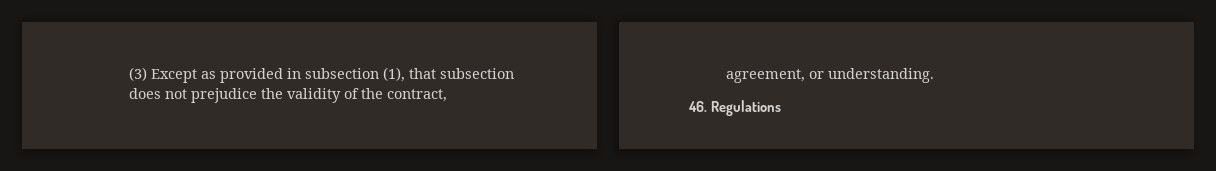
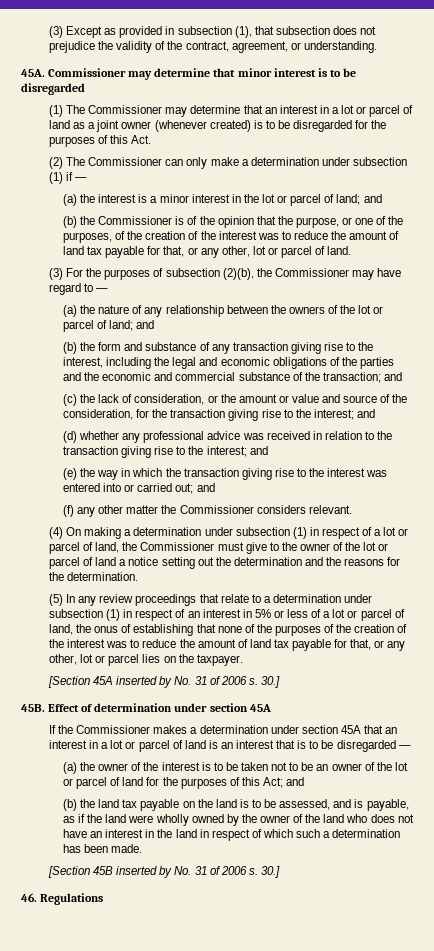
+ 45A. Commissioner may determine that minor interest is to be disregarded
+ (1) The Commissioner may determine that an interest in a lot or parcel of land as a joint owner (whenever created) is to be disregarded for the purposes of this Act.
+ (2) The Commissioner can only make a determination under subsection (1) if —
+ (a) the interest is a minor interest in the lot or parcel of land; and
+ (b) the Commissioner is of the opinion that the purpose, or one of the purposes, of the creation of the interest was to reduce the amount of land tax payable for that, or any other, lot or parcel of land.
+ (3) For the purposes of subsection (2)(b), the Commissioner may have regard to —
+ (a) the nature of any relationship between the owners of the lot or parcel of land; and
+ (b) the form and substance of any transaction giving rise to the interest, including the legal and economic obligations of the parties and the economic and commercial substance of the transaction; and
+ (c) the lack of consideration, or the amount or value and source of the consideration, for the transaction giving rise to the interest; and
+ (d) whether any professional advice was received in relation to the transaction giving rise to the interest; and
+ (e) the way in which the transaction giving rise to the interest was entered into or carried out; and
+ (f) any other matter the Commissioner considers relevant.
+ (4) On making a determination under subsection (1) in respect of a lot or parcel of land, the Commissioner must give to the owner of the lot or parcel of land a notice setting out the determination and the reasons for the determination.
+ (5) In any review proceedings that relate to a determination under subsection (1) in respect of an interest in 5% or less of a lot or parcel of land, the onus of establishing that none of the purposes of the creation of the interest was to reduce the amount of land tax payable for that, or any other, lot or parcel lies on the taxpayer.
+ [Section 45A inserted by No. 31 of 2006 s. 30.]
+ 45B. Effect of determination under section 45A
+ If the Commissioner makes a determination under section 45A that an interest in a lot or parcel of land is an interest that is to be disregarded —
+ (a) the owner of the interest is to be taken not to be an owner of the lot or parcel of land for the purposes of this Act; and
+ (b) the land tax payable on the land is to be assessed, and is payable, as if the land were wholly owned by the owner of the land who does not have an interest in the land in respect of which such a determination has been made.
+ [Section 45B inserted by No. 31 of 2006 s. 30.]

